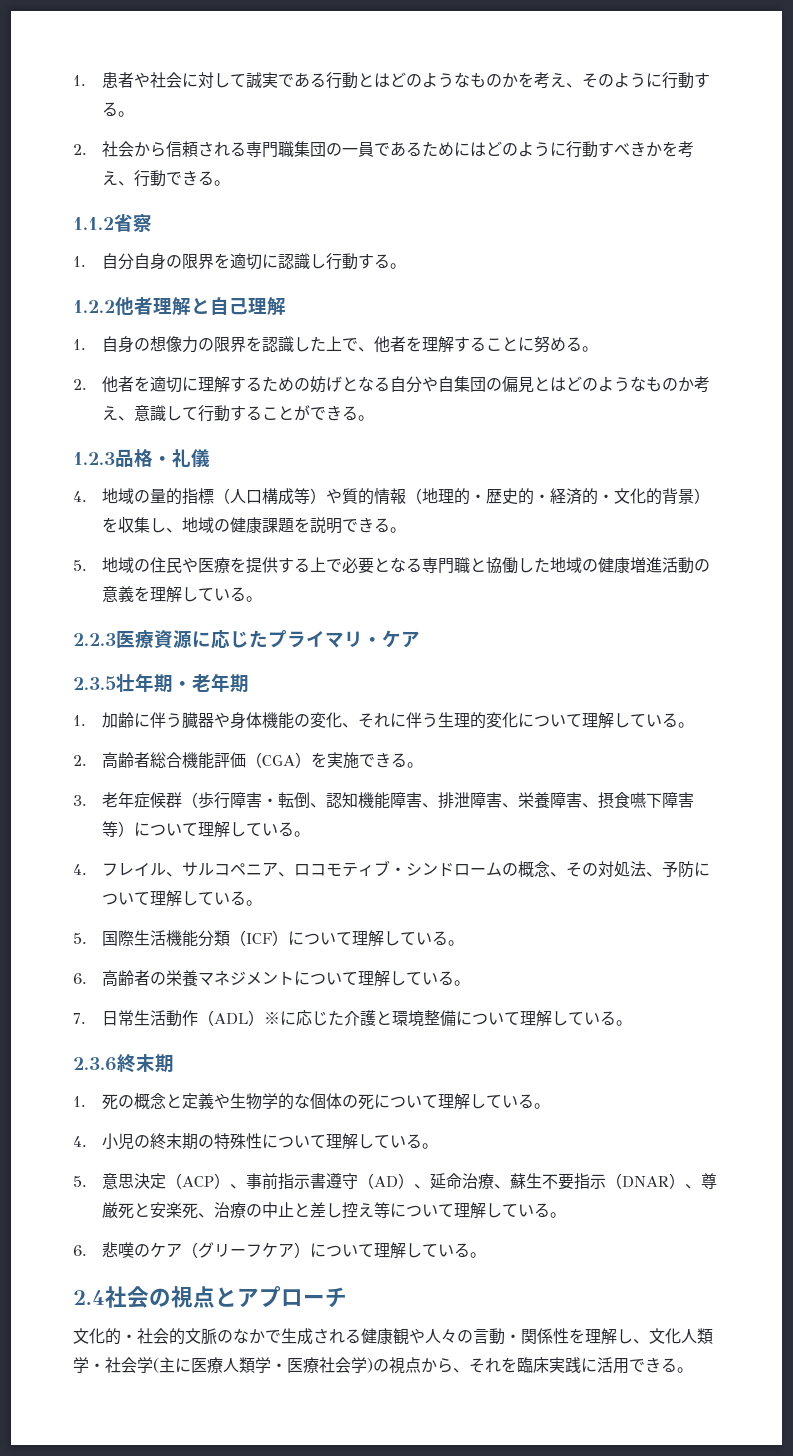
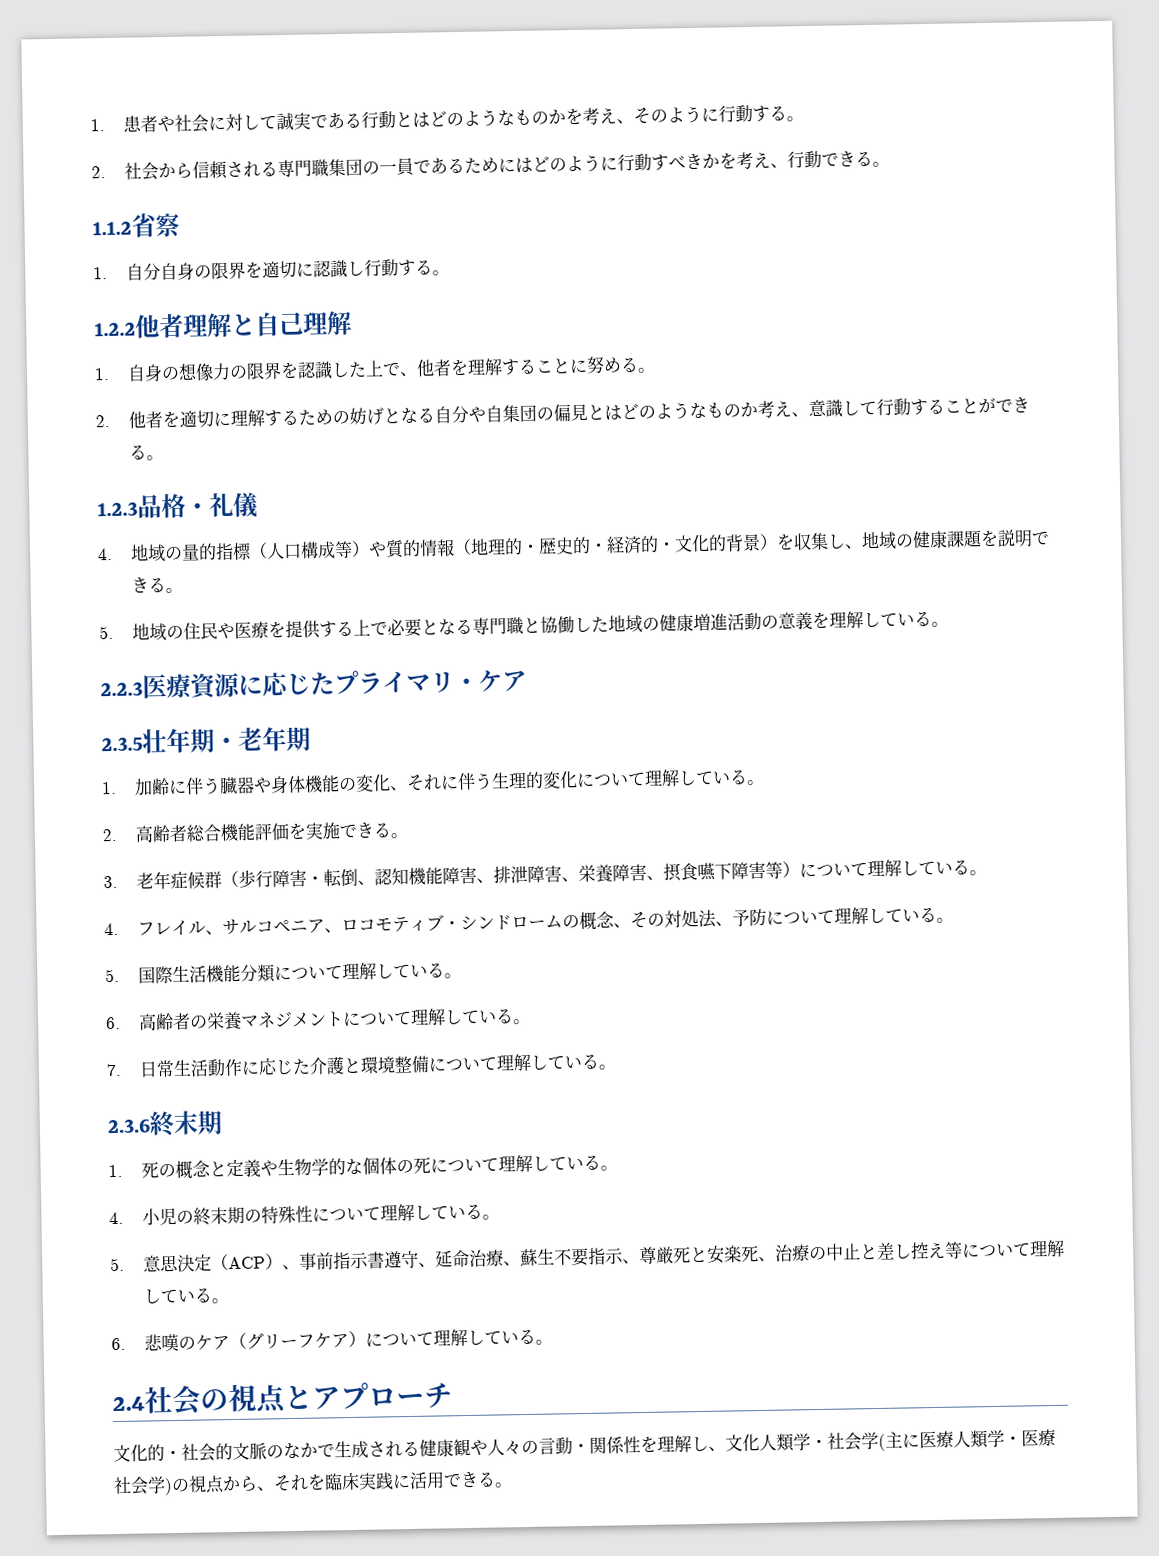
- 2.高齢者総合機能評価（CGA）を実施できる。
+ 2.高齢者総合機能評価を実施できる。
- 5.国際生活機能分類（ICF）について理解している。
+ 5.国際生活機能分類について理解している。
- 7.日常生活動作（ADL）※に応じた介護と環境整備について理解している。
+ 7.日常生活動作に応じた介護と環境整備について理解している。
- 5.意思決定（ACP）、事前指示書遵守（AD）、延命治療、蘇生不要指示（DNAR）、尊厳死と安楽死、治療の中止と差し控え等について理解している。
+ 5.意思決定（ACP）、事前指示書遵守、延命治療、蘇生不要指示、尊厳死と安楽死、治療の中止と差し控え等について理解している。

